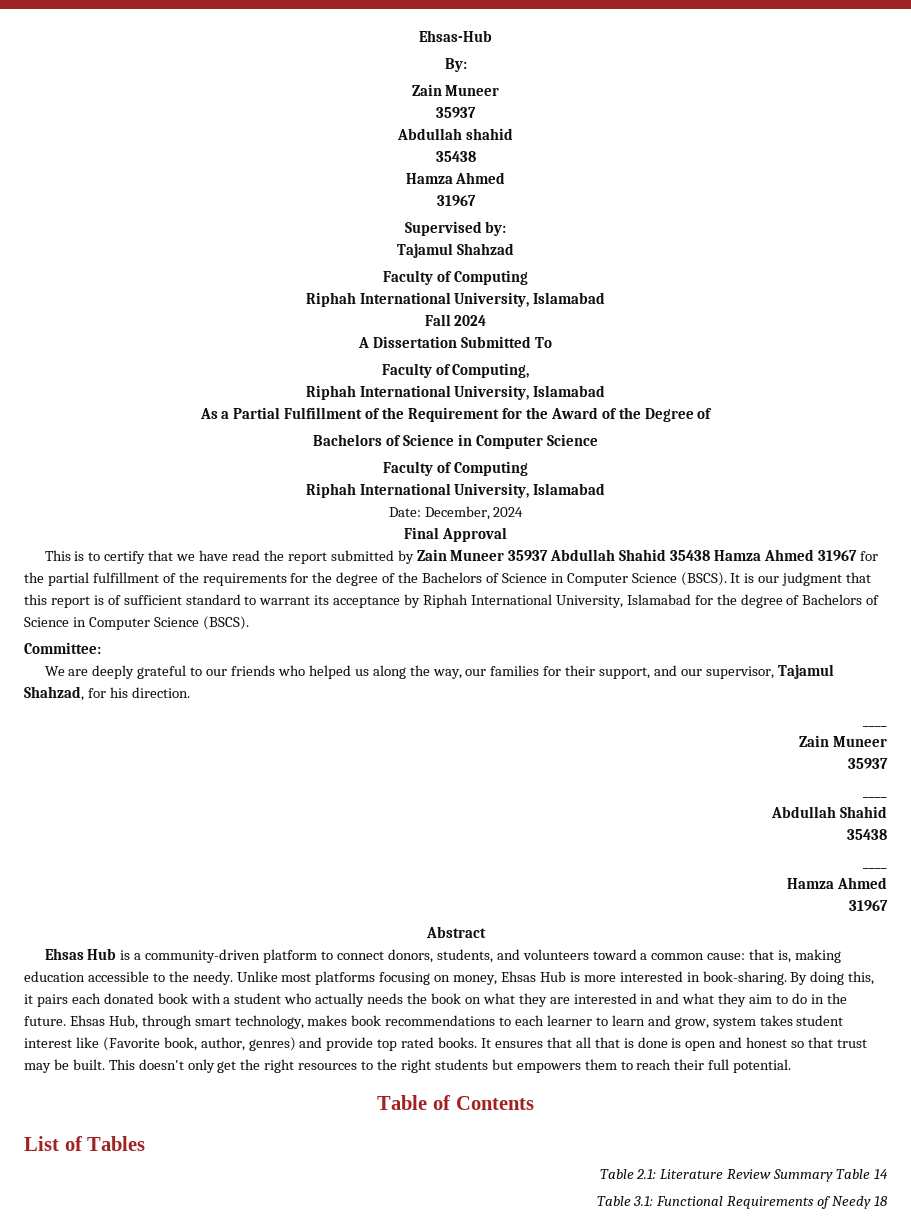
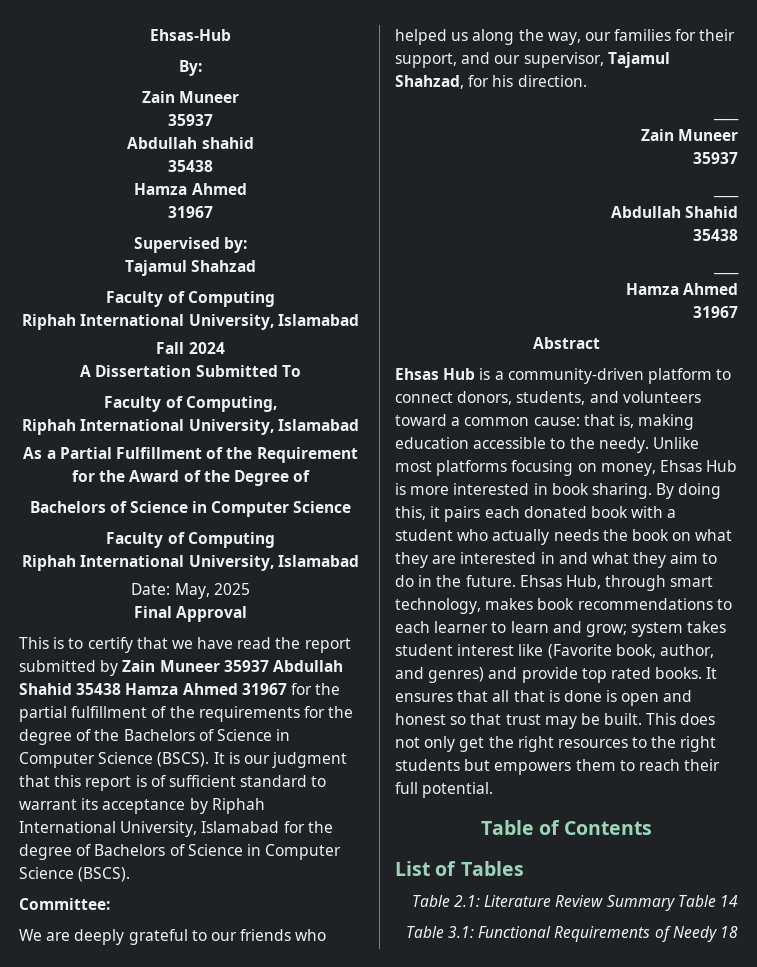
- Date: December, 2024
+ Date: May, 2025
- Unlike most platforms focusing on money, Ehsas Hub is more interested in book-sharing.
+ Unlike most platforms focusing on money, Ehsas Hub is more interested in book sharing.
- Ehsas Hub, through smart technology, makes book recommendations to each learner to learn and grow, system takes student interest like (Favorite book, author, genres) and provide top rated books.
+ Ehsas Hub, through smart technology, makes book recommendations to each learner to learn and grow; system takes student interest like (Favorite book, author, and genres) and provide top rated books.
- This doesn't only get the right resources to the right students but empowers them to reach their full potential.
+ This does not only get the right resources to the right students but empowers them to reach their full potential.

